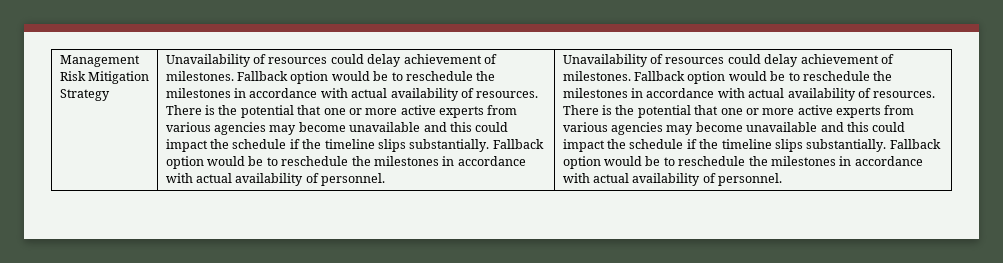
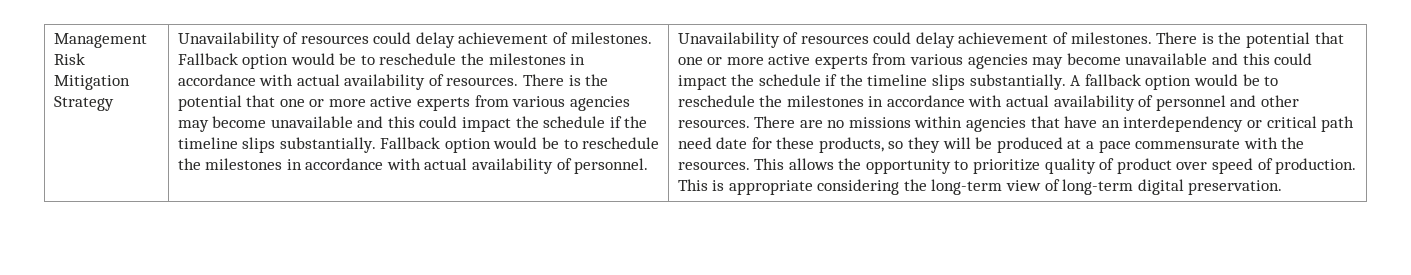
- Fallback option would be to reschedule the milestones in accordance with actual availability of personnel. | Unavailability of resources could delay achievement of milestones. Fallback option would be to reschedule the milestones in accordance with actual availability of resources. There is the potential that one or more active experts from various agencies may become unavailable and this could impact the schedule if the timeline slips substantially. Fallback option would be to reschedule the milestones in accordance with actual availability of personnel.
+ Fallback option would be to reschedule the milestones in accordance with actual availability of personnel. | Unavailability of resources could delay achievement of milestones. There is the potential that one or more active experts from various agencies may become unavailable and this could impact the schedule if the timeline slips substantially. A fallback option would be to reschedule the milestones in accordance with actual availability of personnel and other resources. There are no missions within agencies that have an interdependency or critical path need date for these products, so they will be produced at a pace commensurate with the resources. This allows the opportunity to prioritize quality of product over speed of production. This is appropriate considering the long-term view of long-term digital preservation.

